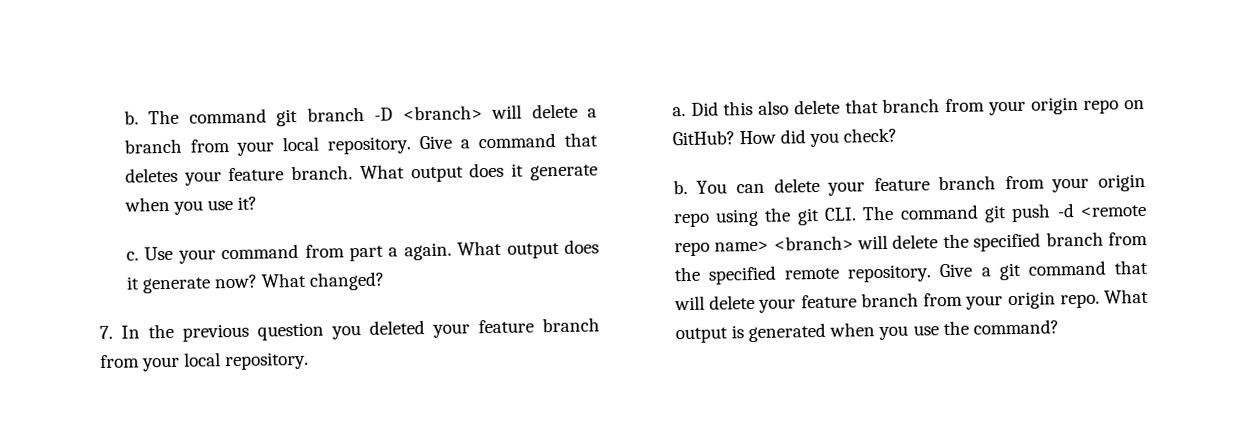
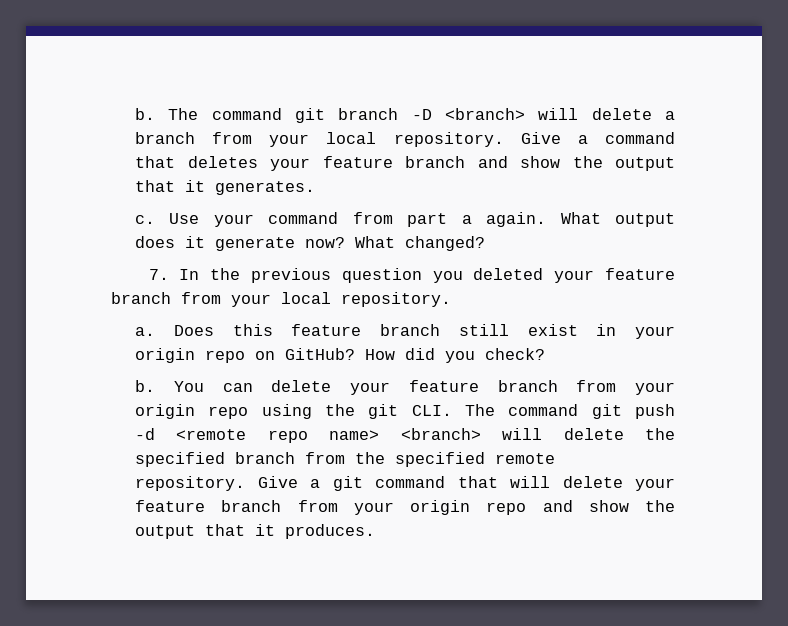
- Give a command that deletes your feature branch. What output does it generate when you use it?
+ Give a command that deletes your feature branch and show the output that it generates.
- Did this also delete that branch from your origin repo on GitHub?
+ Does this feature branch still exist in your origin repo on GitHub?
- Give a git command that will delete your feature branch from your origin repo. What output is generated when you use the command?
+ Give a git command that will delete your feature branch from your origin repo and show the output that it produces.

